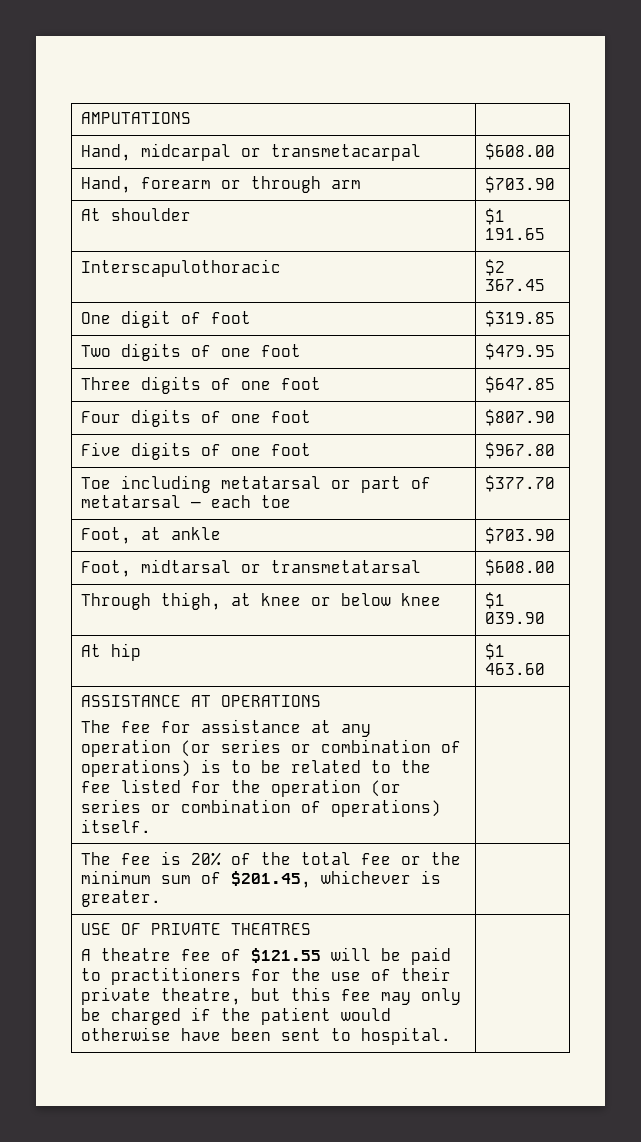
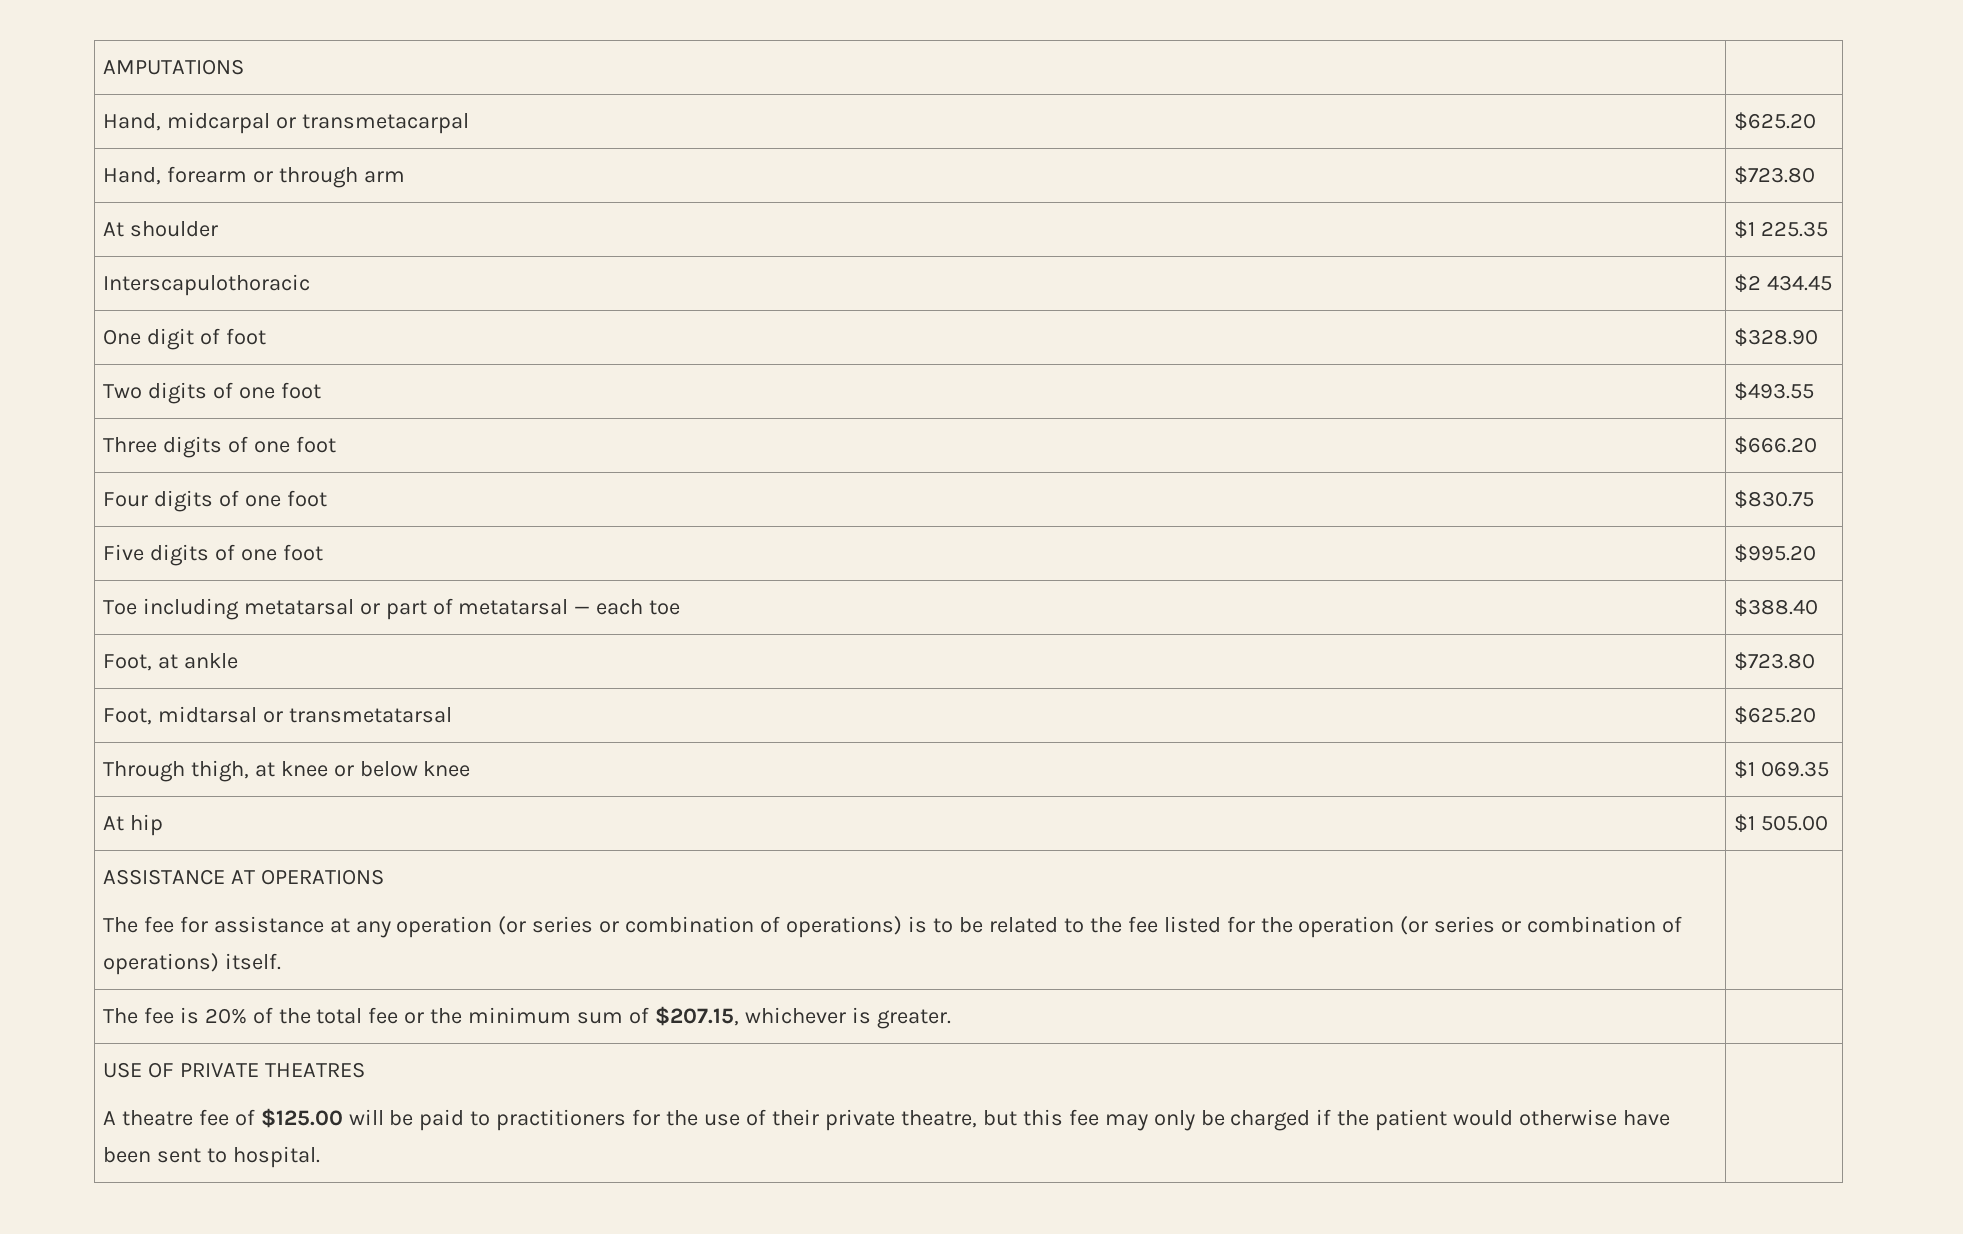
- Hand, midcarpal or transmetacarpal | $608.00
+ Hand, midcarpal or transmetacarpal | $625.20
- Hand, forearm or through arm | $703.90
+ Hand, forearm or through arm | $723.80
- At shoulder | $1 191.65
+ At shoulder | $1 225.35
- Interscapulothoracic | $2 367.45
+ Interscapulothoracic | $2 434.45
- One digit of foot | $319.85
+ One digit of foot | $328.90
- Two digits of one foot | $479.95
+ Two digits of one foot | $493.55
- Three digits of one foot | $647.85
+ Three digits of one foot | $666.20
- Four digits of one foot | $807.90
+ Four digits of one foot | $830.75
- Five digits of one foot | $967.80
+ Five digits of one foot | $995.20
- Toe including metatarsal or part of metatarsal — each toe | $377.70
+ Toe including metatarsal or part of metatarsal — each toe | $388.40
- Foot, at ankle | $703.90
+ Foot, at ankle | $723.80
- Foot, midtarsal or transmetatarsal | $608.00
+ Foot, midtarsal or transmetatarsal | $625.20
- Through thigh, at knee or below knee | $1 039.90
+ Through thigh, at knee or below knee | $1 069.35
- At hip | $1 463.60
+ At hip | $1 505.00
- The fee is 20% of the total fee or the minimum sum of $201.45, whichever is greater. |
+ The fee is 20% of the total fee or the minimum sum of $207.15, whichever is greater. |
  USE OF PRIVATE THEATRES
- A theatre fee of $121.55 will be paid to practitioners for the use of their private theatre, but this fee may only be charged if the patient would otherwise have been sent to hospital. |
+ A theatre fee of $125.00 will be paid to practitioners for the use of their private theatre, but this fee may only be charged if the patient would otherwise have been sent to hospital. |

